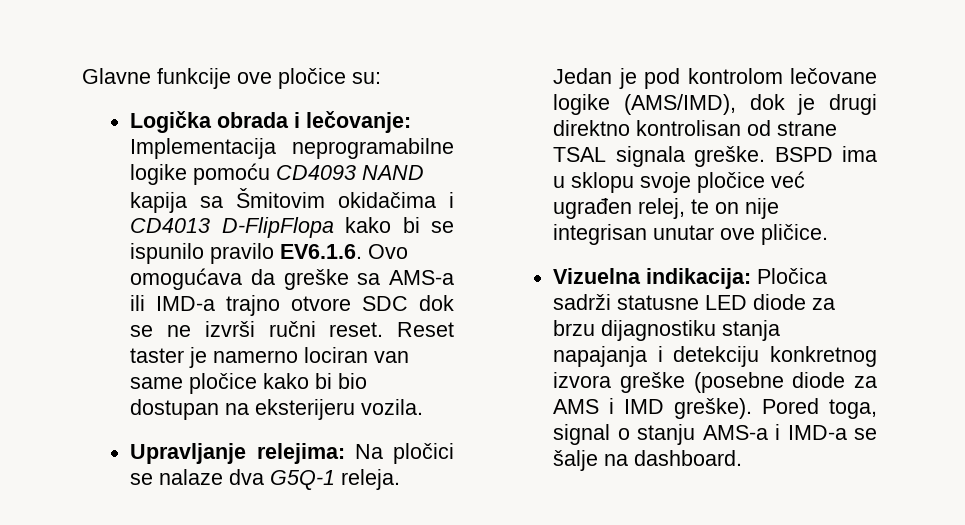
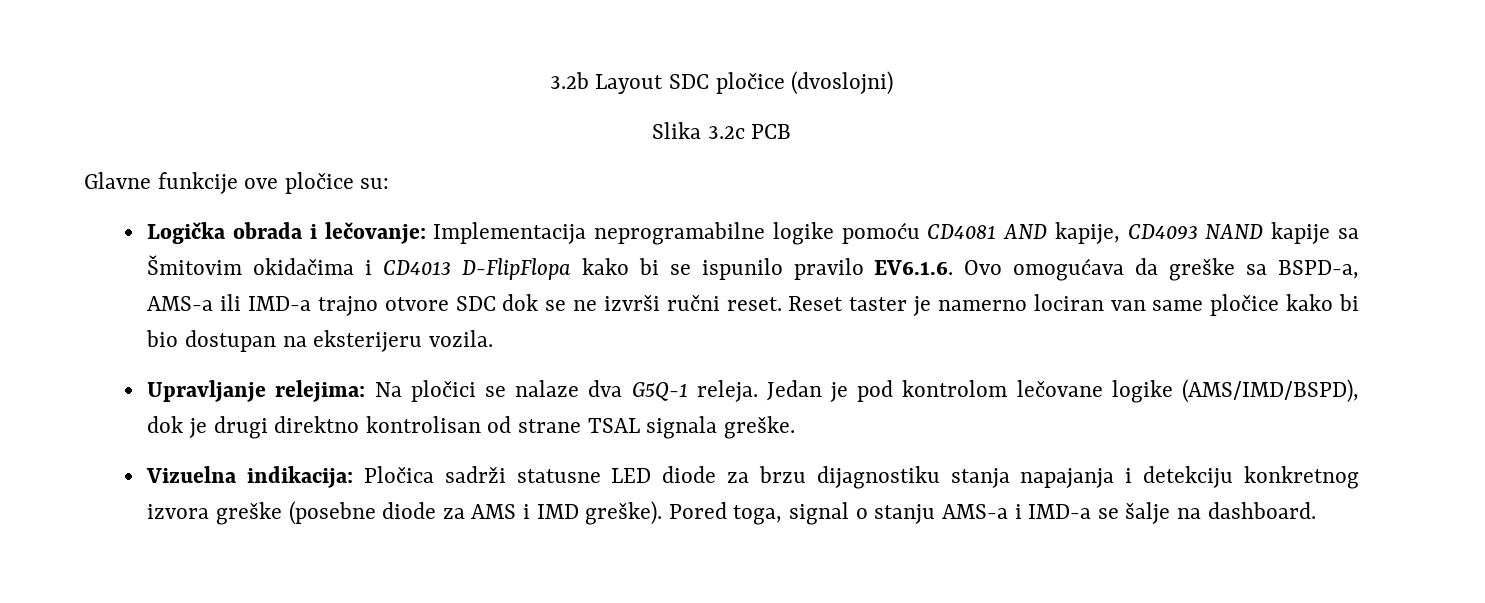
+ 3.2b Layout SDC pločice (dvoslojni)
+ Slika 3.2c PCB
- Logička obrada i lečovanje: Implementacija neprogramabilne logike pomoću CD4093 NAND kapija sa Šmitovim okidačima i CD4013 D-FlipFlopa kako bi se ispunilo pravilo EV6.1.6. Ovo omogućava da greške sa AMS-a ili IMD-a trajno otvore SDC dok se ne izvrši ručni reset.
+ Logička obrada i lečovanje: Implementacija neprogramabilne logike pomoću CD4081 AND kapije, CD4093 NAND kapije sa Šmitovim okidačima i CD4013 D-FlipFlopa kako bi se ispunilo pravilo EV6.1.6. Ovo omogućava da greške sa BSPD-a, AMS-a ili IMD-a trajno otvore SDC dok se ne izvrši ručni reset.
- Jedan je pod kontrolom lečovane logike (AMS/IMD), dok je drugi direktno kontrolisan od strane TSAL signala greške. BSPD ima u sklopu svoje pločice već ugrađen relej, te on nije integrisan unutar ove pličice.
+ Jedan je pod kontrolom lečovane logike (AMS/IMD/BSPD), dok je drugi direktno kontrolisan od strane TSAL signala greške.

